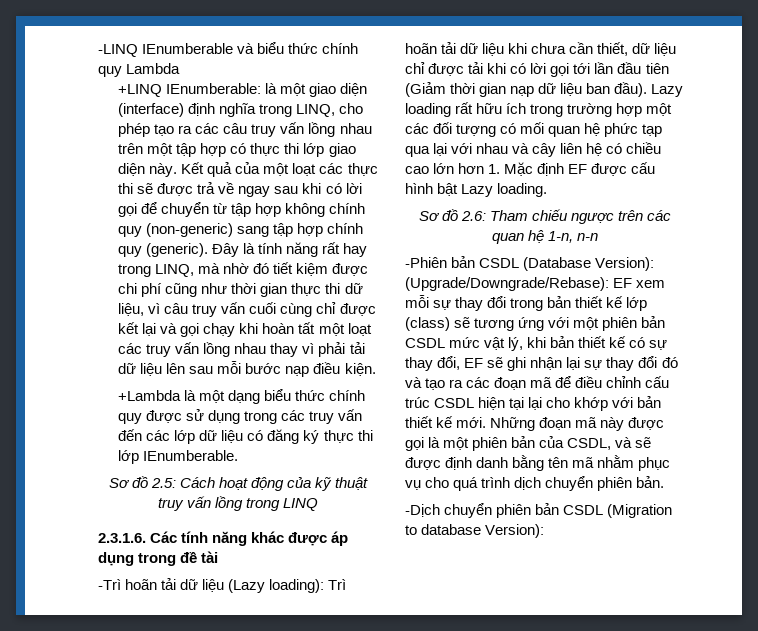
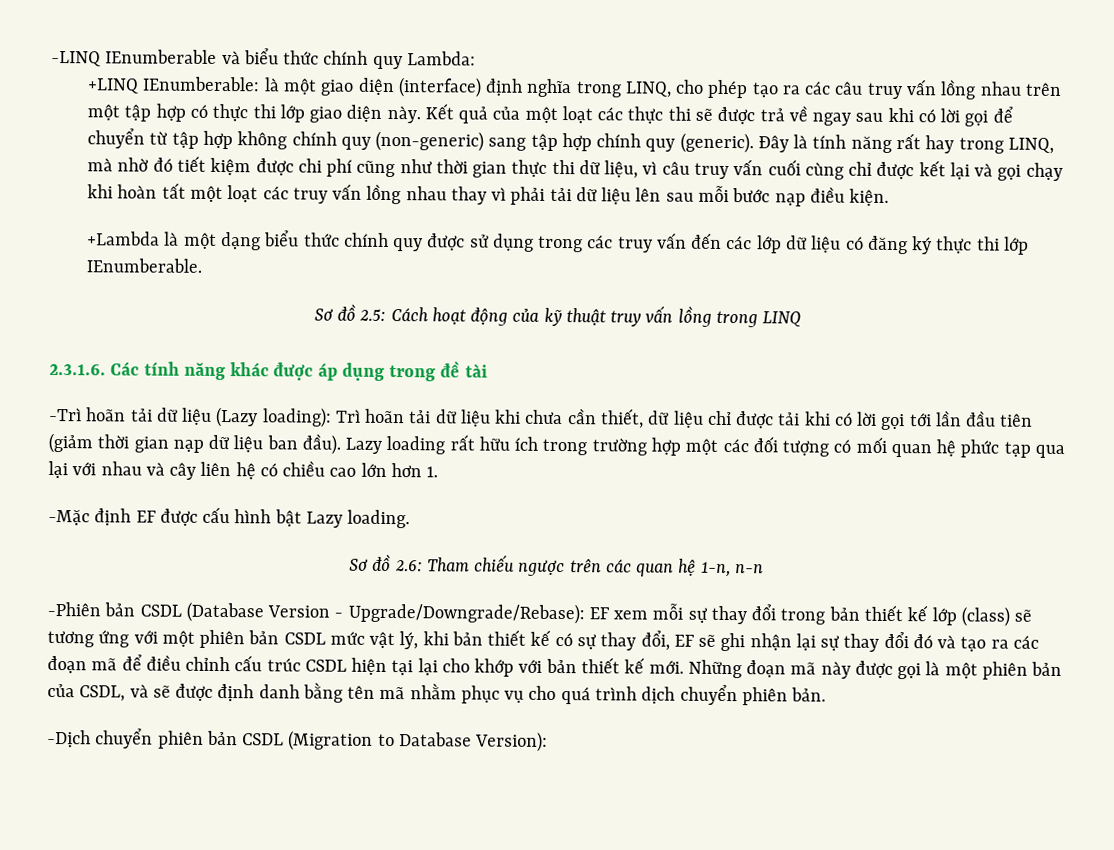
- -LINQ IEnumberable và biểu thức chính quy Lambda
+ -LINQ IEnumberable và biểu thức chính quy Lambda:
- -Trì hoãn tải dữ liệu (Lazy loading): Trì hoãn tải dữ liệu khi chưa cần thiết, dữ liệu chỉ được tải khi có lời gọi tới lần đầu tiên (Giảm thời gian nạp dữ liệu ban đầu).
+ -Trì hoãn tải dữ liệu (Lazy loading): Trì hoãn tải dữ liệu khi chưa cần thiết, dữ liệu chỉ được tải khi có lời gọi tới lần đầu tiên (giảm thời gian nạp dữ liệu ban đầu).
- Lazy loading rất hữu ích trong trường hợp một các đối tượng có mối quan hệ phức tạp qua lại với nhau và cây liên hệ có chiều cao lớn hơn 1. Mặc định EF được cấu hình bật Lazy loading.
+ Lazy loading rất hữu ích trong trường hợp một các đối tượng có mối quan hệ phức tạp qua lại với nhau và cây liên hệ có chiều cao lớn hơn 1.
+ -Mặc định EF được cấu hình bật Lazy loading.
- -Phiên bản CSDL (Database Version): (Upgrade/Downgrade/Rebase):
+ -Phiên bản CSDL (Database Version - Upgrade/Downgrade/Rebase):
- -Dịch chuyển phiên bản CSDL (Migration to database Version):
+ -Dịch chuyển phiên bản CSDL (Migration to Database Version):

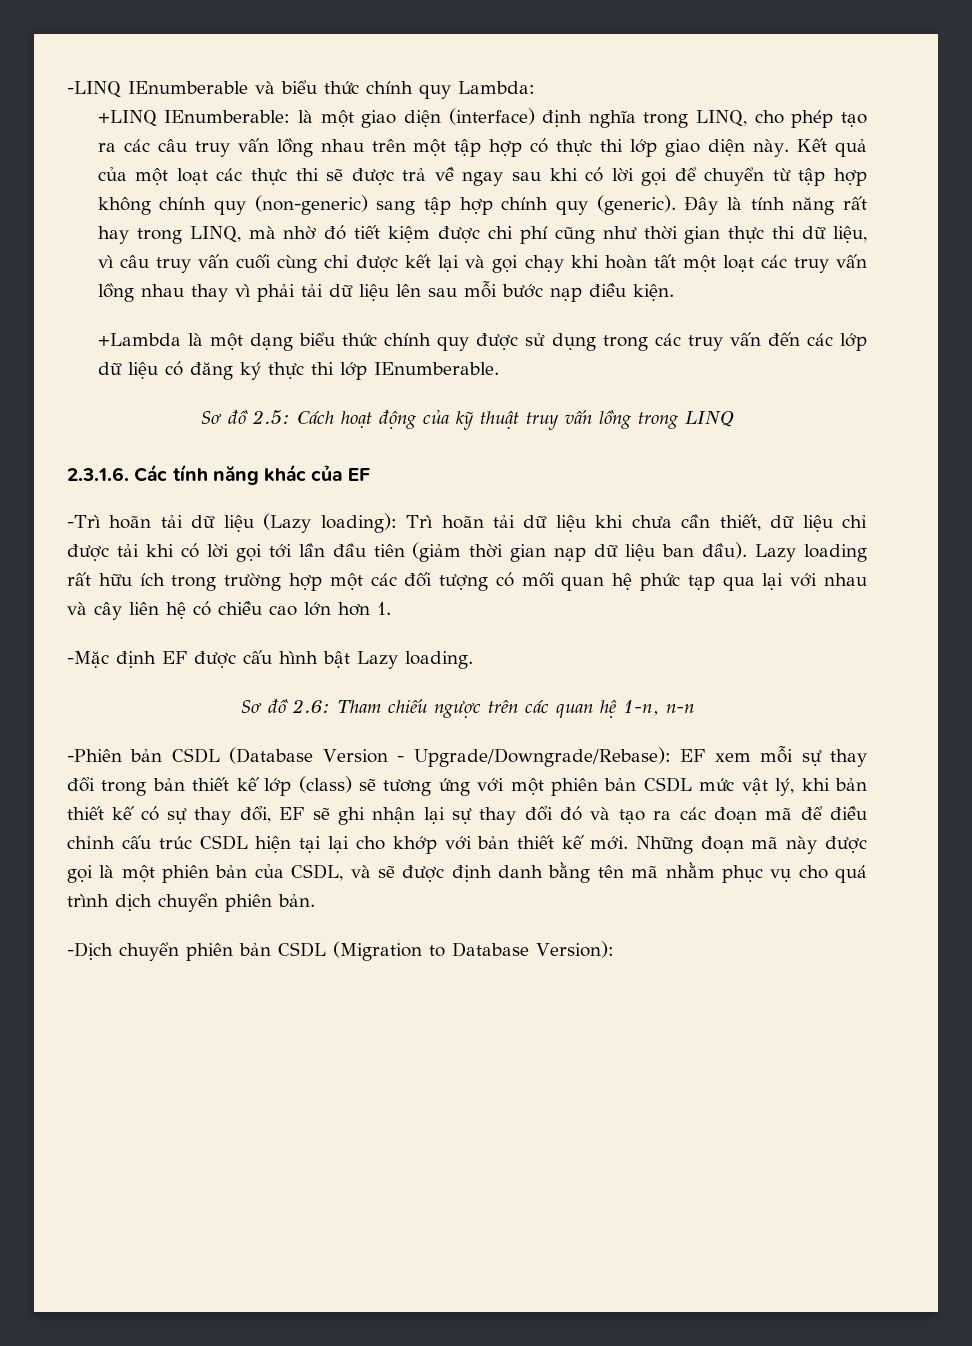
- 2.3.1.6. Các tính năng khác được áp dụng trong đề tài
+ 2.3.1.6. Các tính năng khác của EF

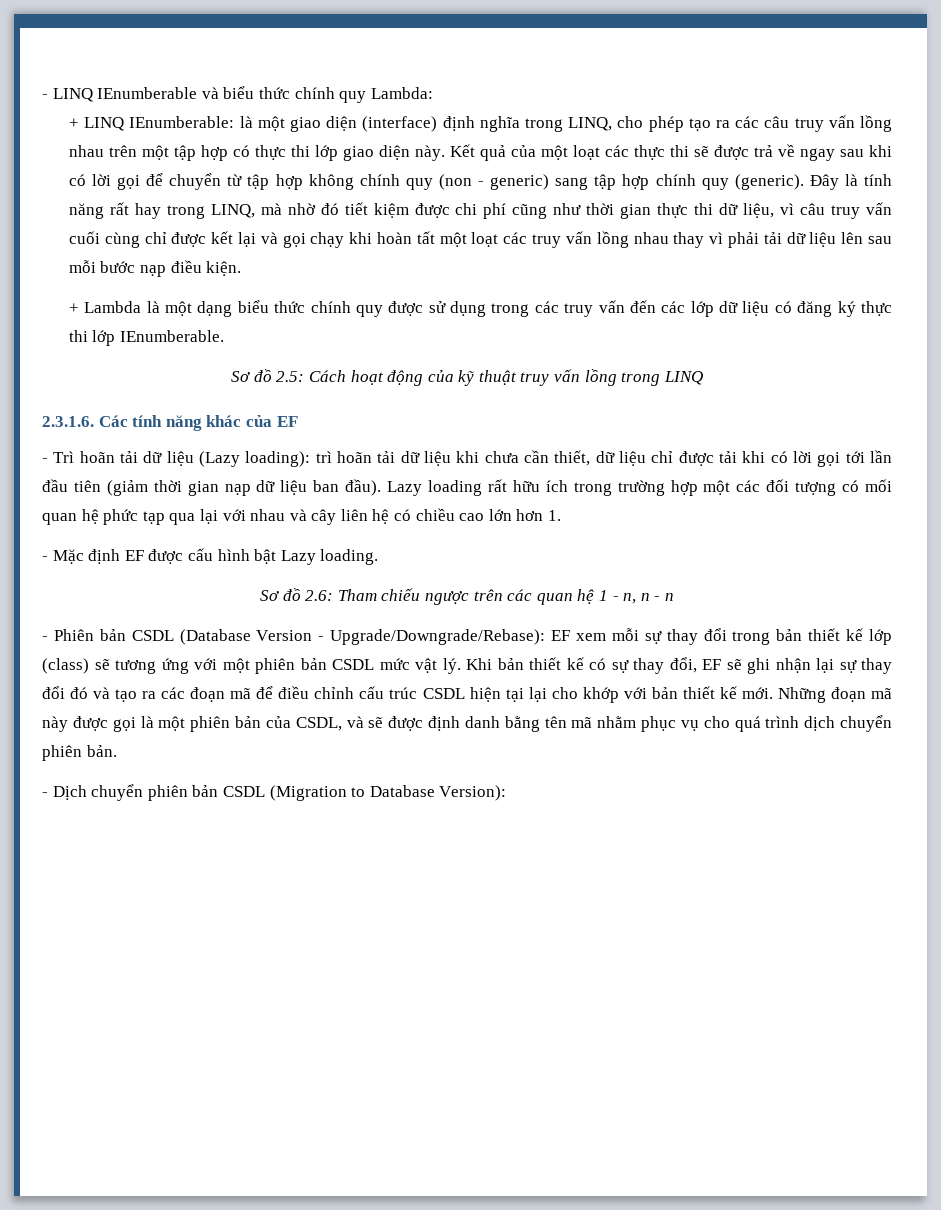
- -LINQ IEnumberable và biểu thức chính quy Lambda:
+ - LINQ IEnumberable và biểu thức chính quy Lambda:
- +LINQ IEnumberable: là một giao diện (interface) định nghĩa trong LINQ, cho phép tạo ra các câu truy vấn lồng nhau trên một tập hợp có thực thi lớp giao diện này.
+ + LINQ IEnumberable: là một giao diện (interface) định nghĩa trong LINQ, cho phép tạo ra các câu truy vấn lồng nhau trên một tập hợp có thực thi lớp giao diện này.
- Kết quả của một loạt các thực thi sẽ được trả về ngay sau khi có lời gọi để chuyển từ tập hợp không chính quy (non-generic) sang tập hợp chính quy (generic).
+ Kết quả của một loạt các thực thi sẽ được trả về ngay sau khi có lời gọi để chuyển từ tập hợp không chính quy (non - generic) sang tập hợp chính quy (generic).
- +Lambda là một dạng biểu thức chính quy được sử dụng trong các truy vấn đến các lớp dữ liệu có đăng ký thực thi lớp IEnumberable.
+ + Lambda là một dạng biểu thức chính quy được sử dụng trong các truy vấn đến các lớp dữ liệu có đăng ký thực thi lớp IEnumberable.
- -Trì hoãn tải dữ liệu (Lazy loading): Trì hoãn tải dữ liệu khi chưa cần thiết, dữ liệu chỉ được tải khi có lời gọi tới lần đầu tiên (giảm thời gian nạp dữ liệu ban đầu).
+ - Trì hoãn tải dữ liệu (Lazy loading): trì hoãn tải dữ liệu khi chưa cần thiết, dữ liệu chỉ được tải khi có lời gọi tới lần đầu tiên (giảm thời gian nạp dữ liệu ban đầu).
- -Mặc định EF được cấu hình bật Lazy loading.
+ - Mặc định EF được cấu hình bật Lazy loading.
- Tham chiếu ngược trên các quan hệ 1-n, n-n
- -Phiên bản CSDL (Database Version - Upgrade/Downgrade/Rebase):
+ Tham chiếu ngược trên các quan hệ 1 - n, n - n
+ - Phiên bản CSDL (Database Version - Upgrade/Downgrade/Rebase):
- EF xem mỗi sự thay đổi trong bản thiết kế lớp (class) sẽ tương ứng với một phiên bản CSDL mức vật lý, khi bản thiết kế có sự thay đổi, EF sẽ ghi nhận lại sự thay đổi đó và tạo ra các đoạn mã để điều chỉnh cấu trúc CSDL hiện tại lại cho khớp với bản thiết kế mới.
+ EF xem mỗi sự thay đổi trong bản thiết kế lớp (class) sẽ tương ứng với một phiên bản CSDL mức vật lý. Khi bản thiết kế có sự thay đổi, EF sẽ ghi nhận lại sự thay đổi đó và tạo ra các đoạn mã để điều chỉnh cấu trúc CSDL hiện tại lại cho khớp với bản thiết kế mới.
- -Dịch chuyển phiên bản CSDL (Migration to Database Version):
+ - Dịch chuyển phiên bản CSDL (Migration to Database Version):

